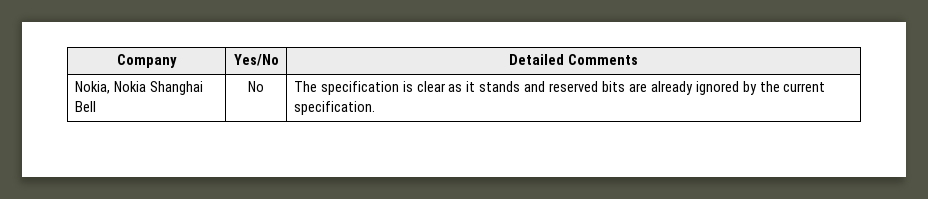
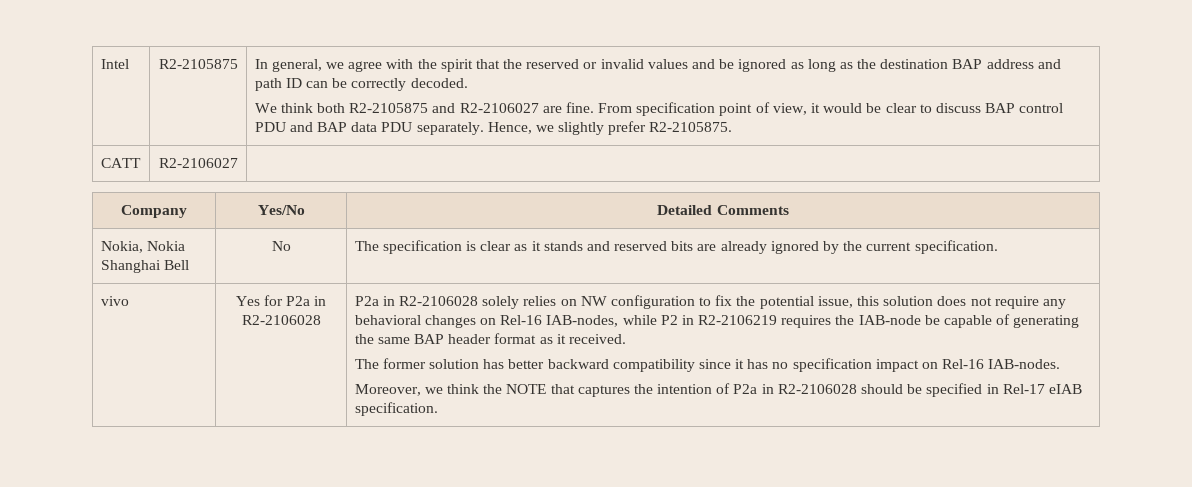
+ Intel | R2-2105875 | In general, we agree with the spirit that the reserved or invalid values and be ignored as long as the destination BAP address and path ID can be correctly decoded.
+ We think both R2-2105875 and R2-2106027 are fine. From specification point of view, it would be clear to discuss BAP control PDU and BAP data PDU separately. Hence, we slightly prefer R2-2105875.
+ CATT | R2-2106027 |
+ vivo | Yes for P2a in R2-2106028 | P2a in R2-2106028 solely relies on NW configuration to fix the potential issue, this solution does not require any behavioral changes on Rel-16 IAB-nodes, while P2 in R2-2106219 requires the IAB-node be capable of generating the same BAP header format as it received.
+ The former solution has better backward compatibility since it has no specification impact on Rel-16 IAB-nodes.
+ Moreover, we think the NOTE that captures the intention of P2a in R2-2106028 should be specified in Rel-17 eIAB specification.

